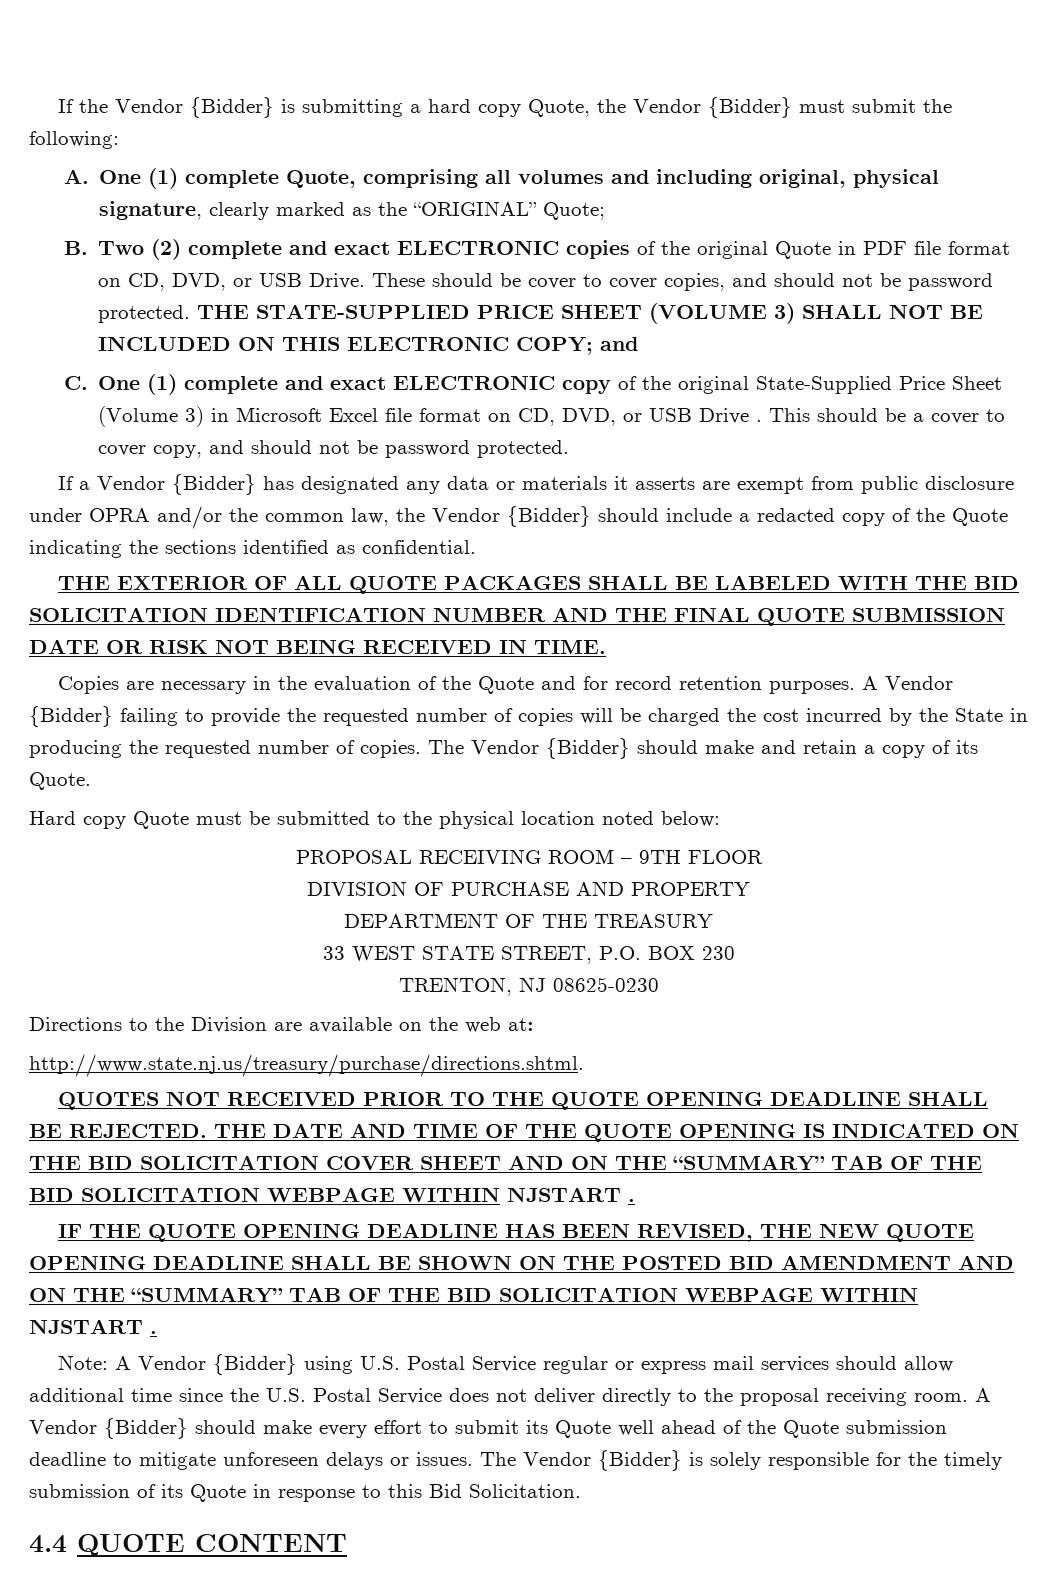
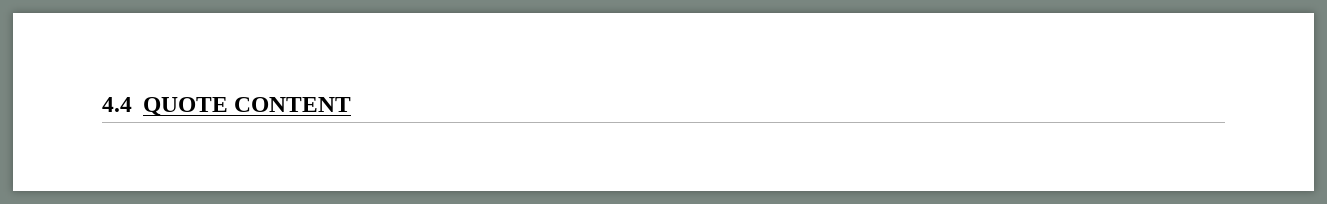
- If the Vendor {Bidder} is submitting a hard copy Quote, the Vendor {Bidder} must submit the following:
- A. One (1) complete Quote, comprising all volumes and including original, physical signature, clearly marked as the “ORIGINAL” Quote;
- B. Two (2) complete and exact ELECTRONIC copies of the original Quote in PDF file format on CD, DVD, or USB Drive. These should be cover to cover copies, and should not be password protected. THE STATE-SUPPLIED PRICE SHEET (VOLUME 3) SHALL NOT BE INCLUDED ON THIS ELECTRONIC COPY; and
- C. One (1) complete and exact ELECTRONIC copy of the original State-Supplied Price Sheet (Volume 3) in Microsoft Excel file format on CD, DVD, or USB Drive . This should be a cover to cover copy, and should not be password protected.
- If a Vendor {Bidder} has designated any data or materials it asserts are exempt from public disclosure under OPRA and/or the common law, the Vendor {Bidder} should include a redacted copy of the Quote indicating the sections identified as confidential.
- THE EXTERIOR OF ALL QUOTE PACKAGES SHALL BE LABELED WITH THE BID SOLICITATION IDENTIFICATION NUMBER AND THE FINAL QUOTE SUBMISSION DATE OR RISK NOT BEING RECEIVED IN TIME.
- Copies are necessary in the evaluation of the Quote and for record retention purposes. A Vendor {Bidder} failing to provide the requested number of copies will be charged the cost incurred by the State in producing the requested number of copies. The Vendor {Bidder} should make and retain a copy of its Quote.
- Hard copy Quote must be submitted to the physical location noted below:
- PROPOSAL RECEIVING ROOM – 9TH FLOOR
- DIVISION OF PURCHASE AND PROPERTY
- DEPARTMENT OF THE TREASURY
- 33 WEST STATE STREET, P.O. BOX 230
- TRENTON, NJ 08625-0230
- Directions to the Division are available on the web at:
- http://www.state.nj.us/treasury/purchase/directions.shtml.
- QUOTES NOT RECEIVED PRIOR TO THE QUOTE OPENING DEADLINE SHALL BE REJECTED. THE DATE AND TIME OF THE QUOTE OPENING IS INDICATED ON THE BID SOLICITATION COVER SHEET AND ON THE “SUMMARY” TAB OF THE BID SOLICITATION WEBPAGE WITHIN NJSTART .
- IF THE QUOTE OPENING DEADLINE HAS BEEN REVISED, THE NEW QUOTE OPENING DEADLINE SHALL BE SHOWN ON THE POSTED BID AMENDMENT AND ON THE “SUMMARY” TAB OF THE BID SOLICITATION WEBPAGE WITHIN NJSTART .
- Note: A Vendor {Bidder} using U.S. Postal Service regular or express mail services should allow additional time since the U.S. Postal Service does not deliver directly to the proposal receiving room. A Vendor {Bidder} should make every effort to submit its Quote well ahead of the Quote submission deadline to mitigate unforeseen delays or issues. The Vendor {Bidder} is solely responsible for the timely submission of its Quote in response to this Bid Solicitation.

